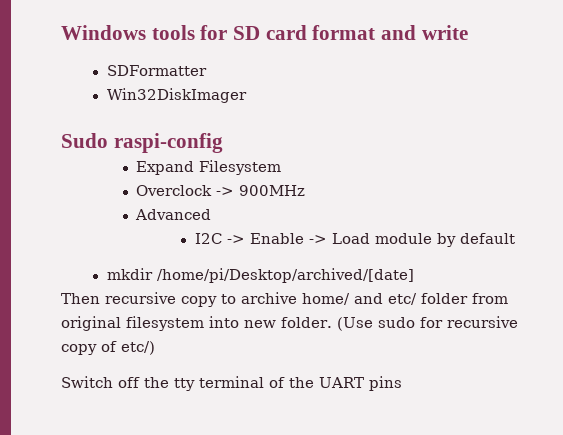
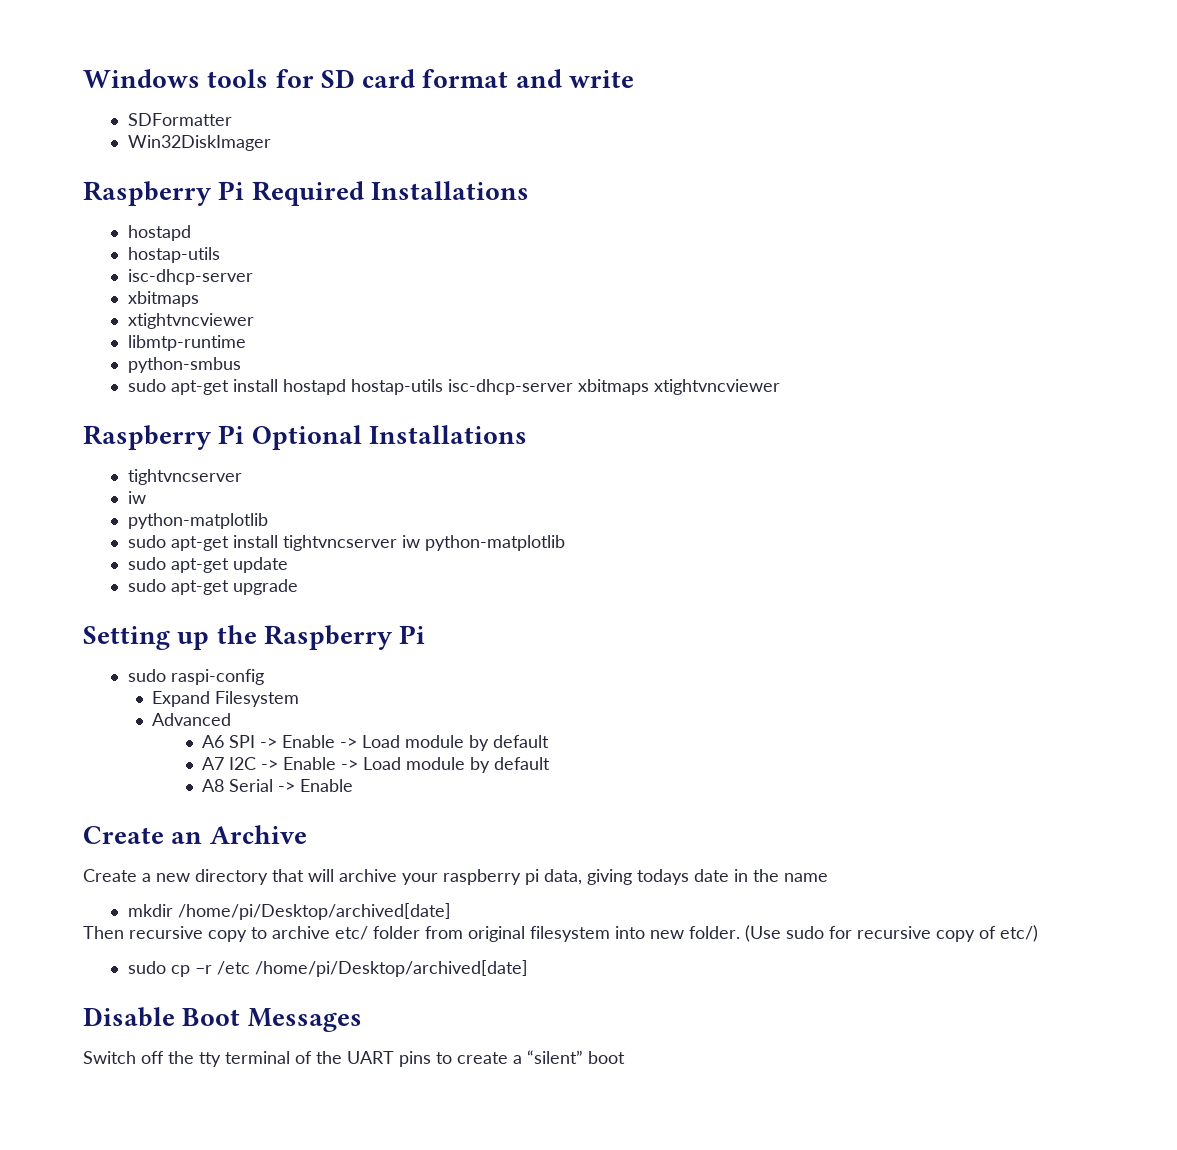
- Sudo raspi-config
+ Raspberry Pi Required Installations
+ hostapd
+ hostap-utils
+ isc-dhcp-server
+ xbitmaps
+ xtightvncviewer
+ libmtp-runtime
+ python-smbus
+ sudo apt-get install hostapd hostap-utils isc-dhcp-server xbitmaps xtightvncviewer
+ Raspberry Pi Optional Installations
+ tightvncserver
+ iw
+ python-matplotlib
+ sudo apt-get install tightvncserver iw python-matplotlib
+ sudo apt-get update
+ sudo apt-get upgrade
+ Setting up the Raspberry Pi
+ sudo raspi-config
  Expand Filesystem
- Overclock -> 900MHz
  Advanced
- I2C -> Enable -> Load module by default
+ A6 SPI -> Enable -> Load module by default
+ A7 I2C -> Enable -> Load module by default
+ A8 Serial -> Enable
+ Create an Archive
+ Create a new directory that will archive your raspberry pi data, giving todays date in the name
- mkdir /home/pi/Desktop/archived/[date]
+ mkdir /home/pi/Desktop/archived[date]
- Then recursive copy to archive home/ and etc/ folder from original filesystem into new folder.
+ Then recursive copy to archive etc/ folder from original filesystem into new folder.
+ sudo cp –r /etc /home/pi/Desktop/archived[date]
+ Disable Boot Messages
- Switch off the tty terminal of the UART pins
+ Switch off the tty terminal of the UART pins to create a “silent” boot

